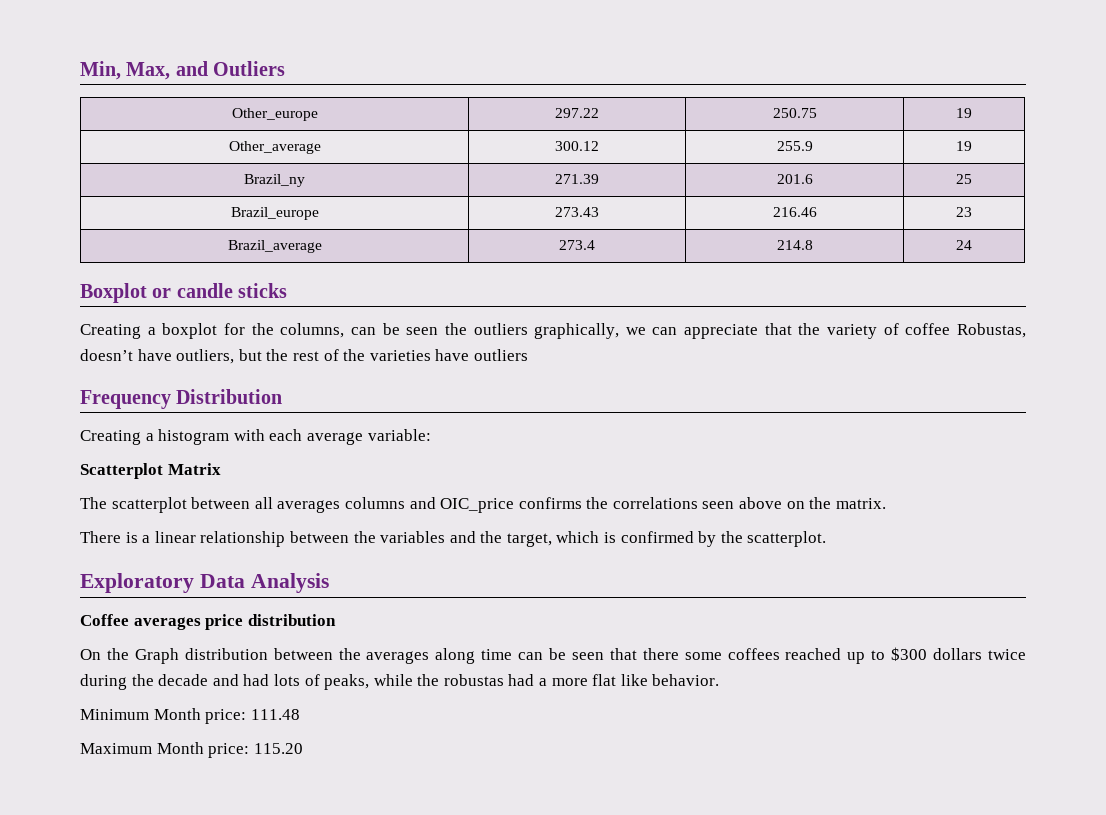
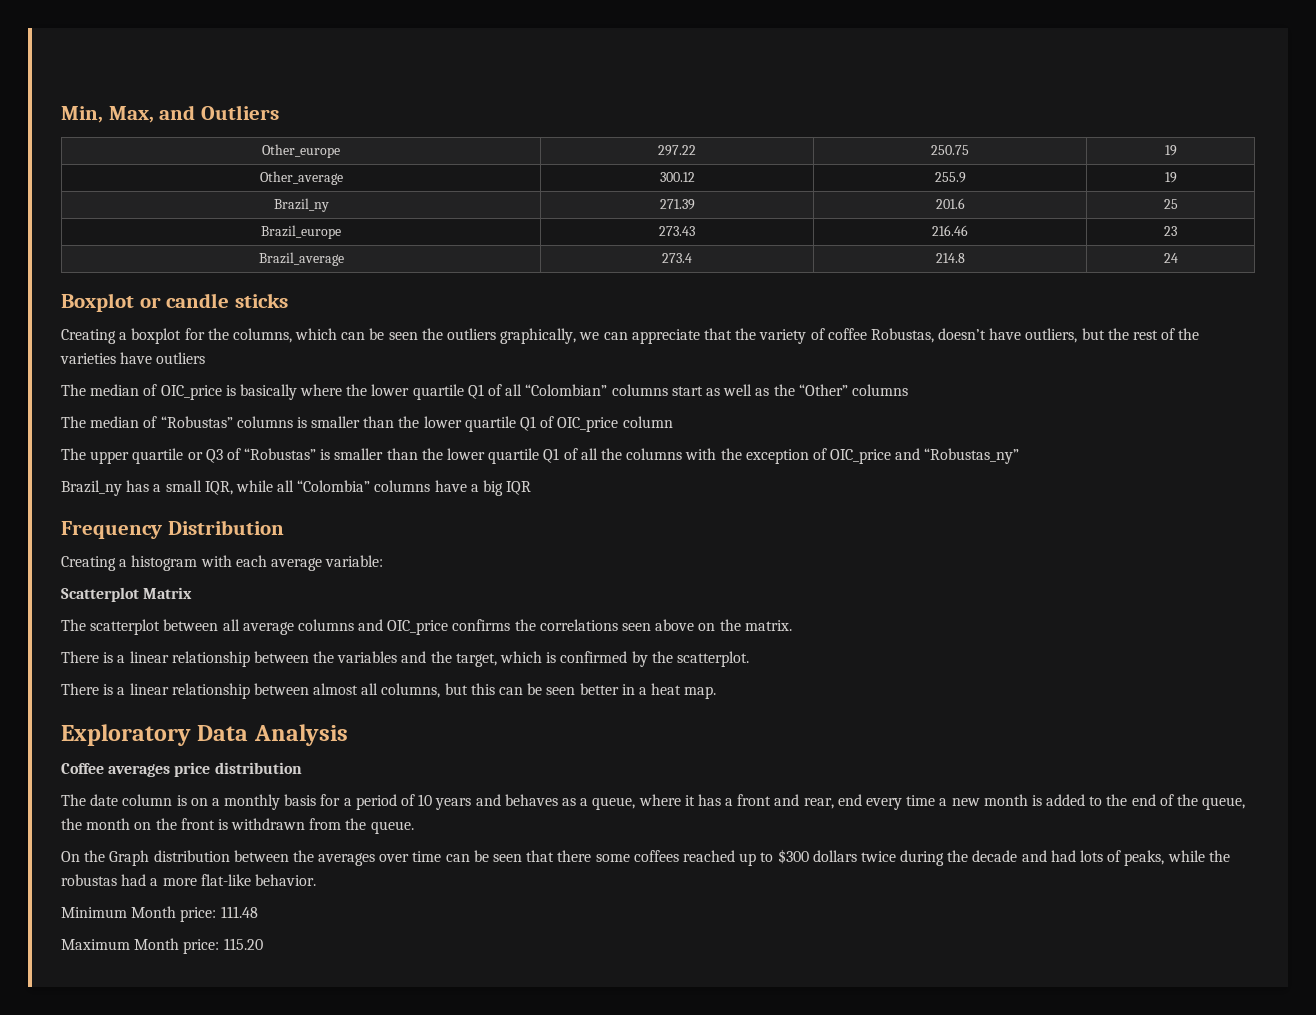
- Creating a boxplot for the columns, can be seen the outliers graphically, we can appreciate that the variety of coffee Robustas, doesn’t have outliers, but the rest of the varieties have outliers
+ Creating a boxplot for the columns, which can be seen the outliers graphically, we can appreciate that the variety of coffee Robustas, doesn’t have outliers, but the rest of the varieties have outliers
+ The median of OIC_price is basically where the lower quartile Q1 of all “Colombian” columns start as well as the “Other” columns
+ The median of “Robustas” columns is smaller than the lower quartile Q1 of OIC_price column
+ The upper quartile or Q3 of “Robustas” is smaller than the lower quartile Q1 of all the columns with the exception of OIC_price and “Robustas_ny”
+ Brazil_ny has a small IQR, while all “Colombia” columns have a big IQR
- The scatterplot between all averages columns and OIC_price confirms the correlations seen above on the matrix.
+ The scatterplot between all average columns and OIC_price confirms the correlations seen above on the matrix.
+ There is a linear relationship between almost all columns, but this can be seen better in a heat map.
+ The date column is on a monthly basis for a period of 10 years and behaves as a queue, where it has a front and rear, end every time a new month is added to the end of the queue, the month on the front is withdrawn from the queue.
- On the Graph distribution between the averages along time can be seen that there some coffees reached up to $300 dollars twice during the decade and had lots of peaks, while the robustas had a more flat like behavior.
+ On the Graph distribution between the averages over time can be seen that there some coffees reached up to $300 dollars twice during the decade and had lots of peaks, while the robustas had a more flat-like behavior.

